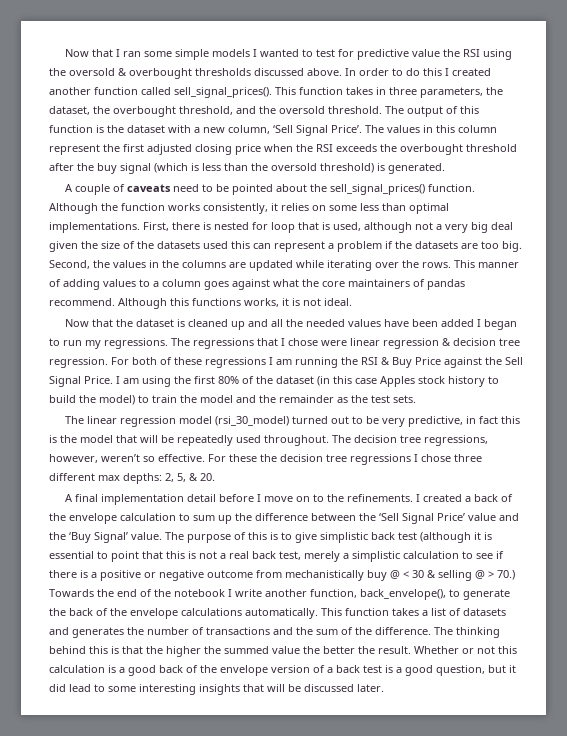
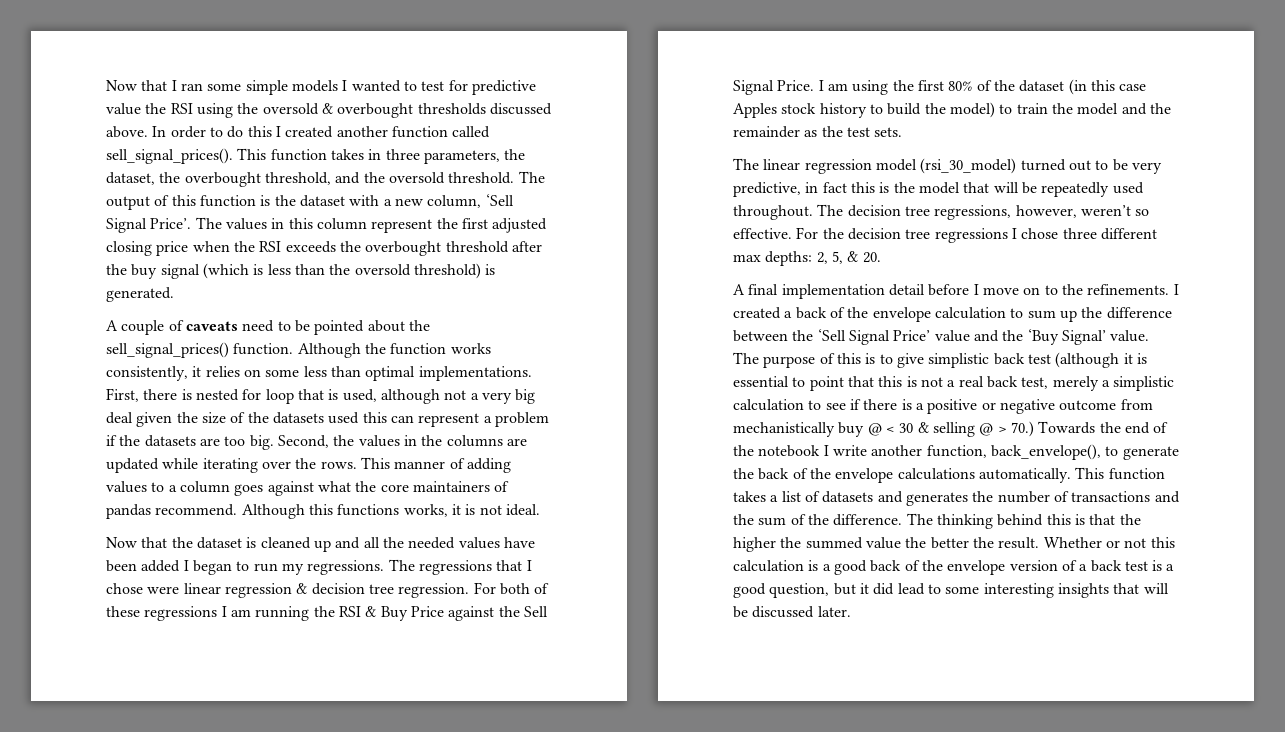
- For these the decision tree regressions I chose three different max depths: 2, 5, & 20.
+ For the decision tree regressions I chose three different max depths: 2, 5, & 20.

